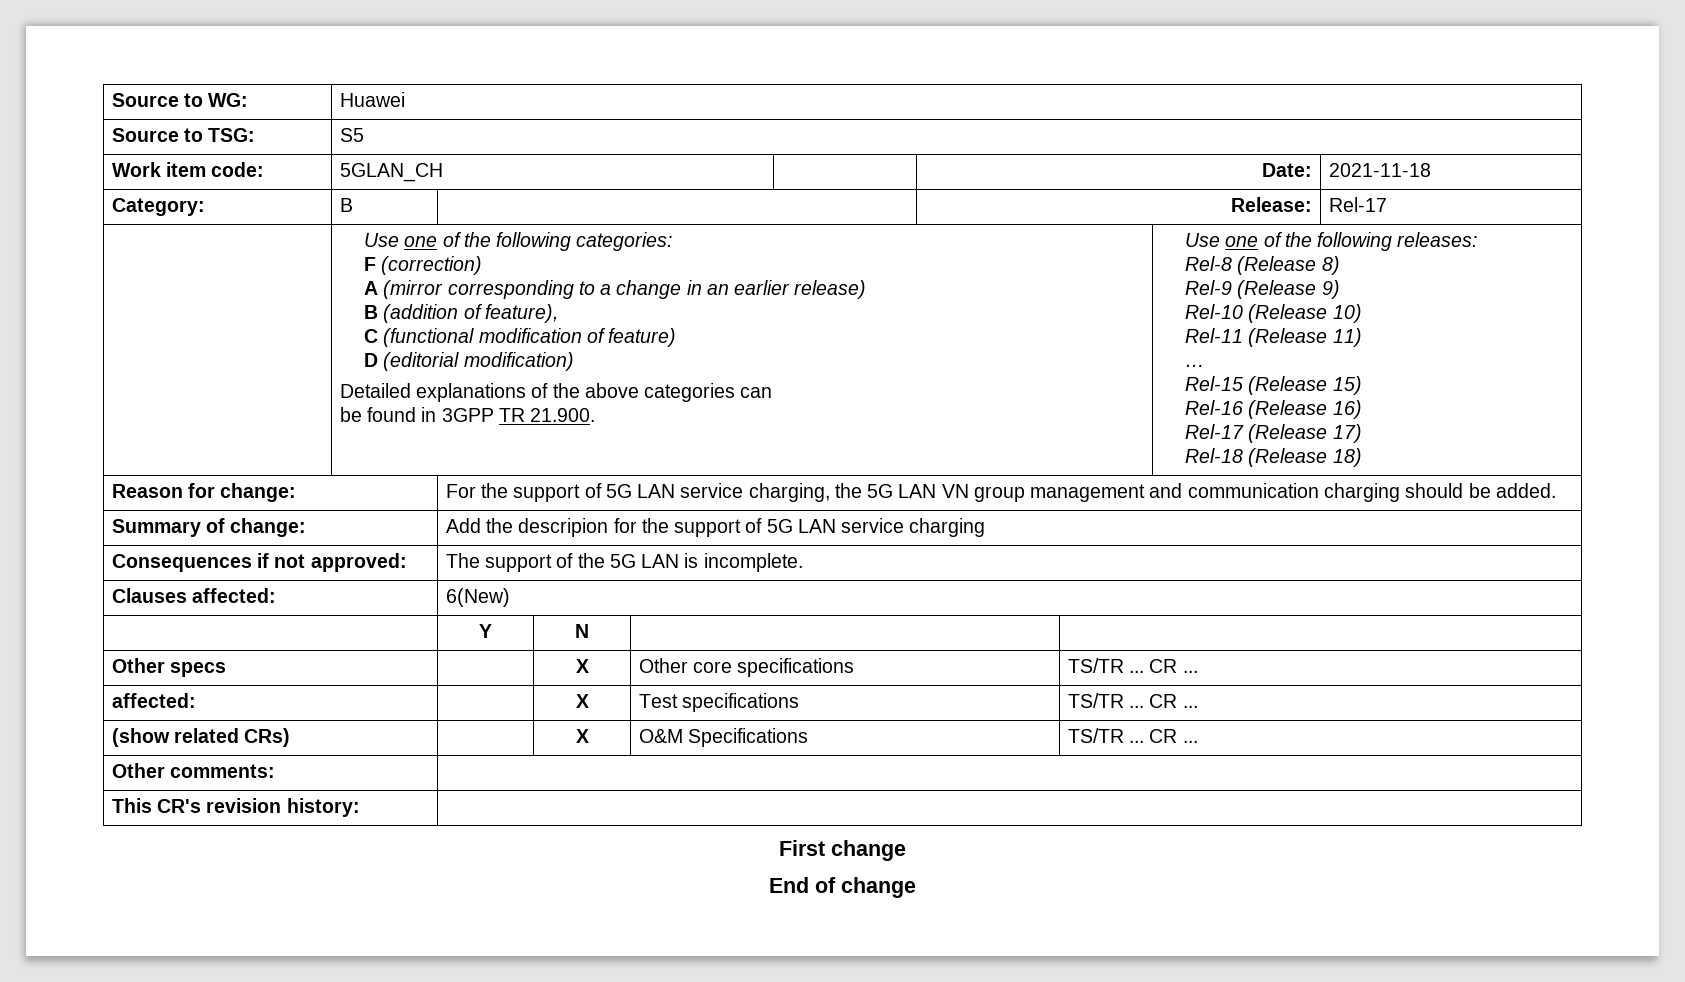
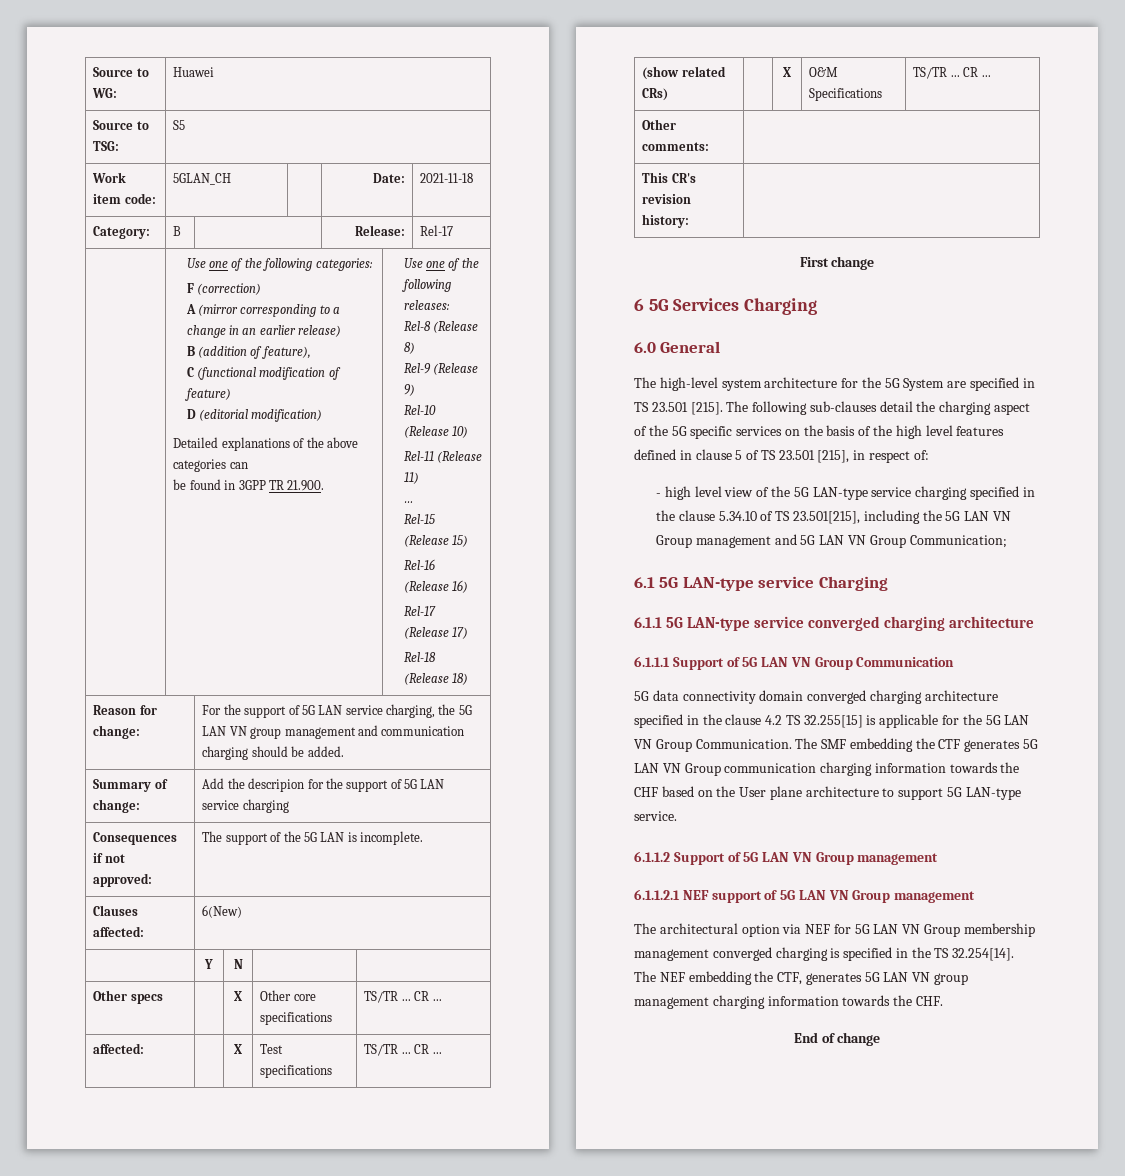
+ 6 5G Services Charging
+ 6.0 General
+ The high-level system architecture for the 5G System are specified in TS 23.501 [215]. The following sub-clauses detail the charging aspect of the 5G specific services on the basis of the high level features defined in clause 5 of TS 23.501 [215], in respect of:
+ - high level view of the 5G LAN-type service charging specified in the clause 5.34.10 of TS 23.501[215], including the 5G LAN VN Group management and 5G LAN VN Group Communication;
+ 6.1 5G LAN-type service Charging
+ 6.1.1 5G LAN-type service converged charging architecture
+ 6.1.1.1 Support of 5G LAN VN Group Communication
+ 5G data connectivity domain converged charging architecture specified in the clause 4.2 TS 32.255[15] is applicable for the 5G LAN VN Group Communication. The SMF embedding the CTF generates 5G LAN VN Group communication charging information towards the CHF based on the User plane architecture to support 5G LAN-type service.
+ 6.1.1.2 Support of 5G LAN VN Group management
+ 6.1.1.2.1 NEF support of 5G LAN VN Group management
+ The architectural option via NEF for 5G LAN VN Group membership management converged charging is specified in the TS 32.254[14]. The NEF embedding the CTF, generates 5G LAN VN group management charging information towards the CHF.

